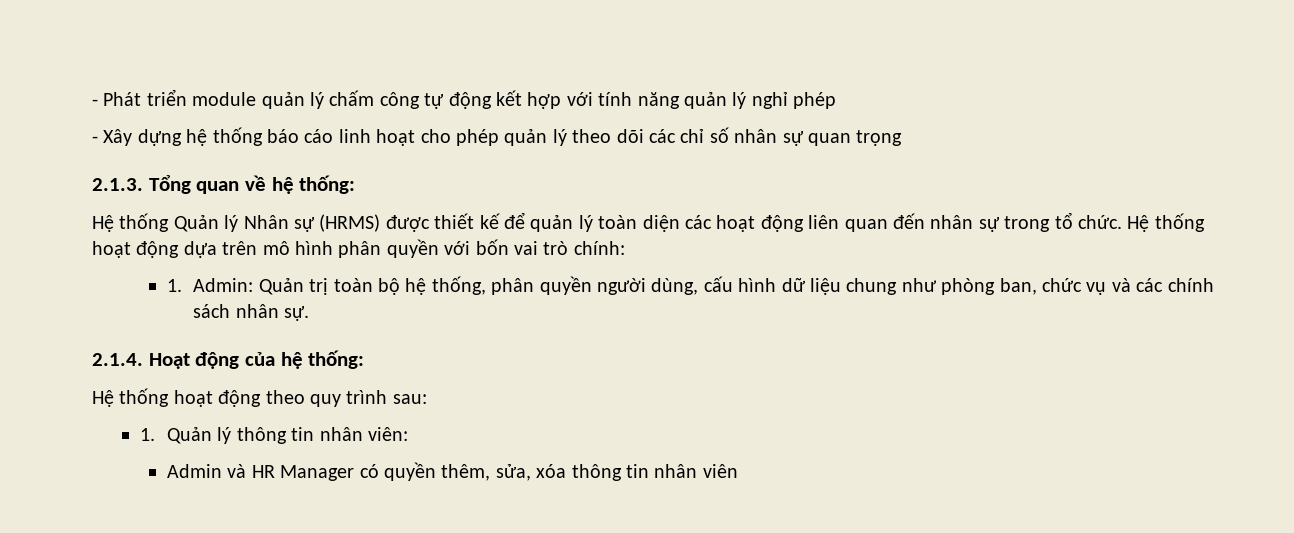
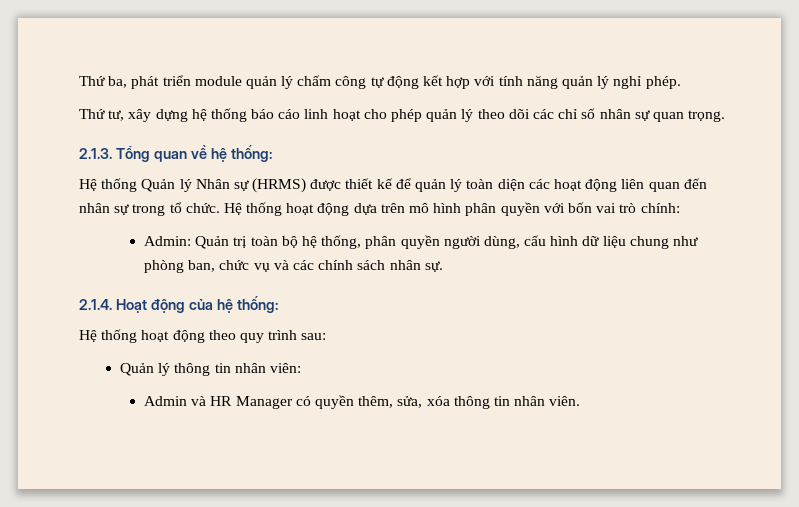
- - Phát triển module quản lý chấm công tự động kết hợp với tính năng quản lý nghỉ phép
- - Xây dựng hệ thống báo cáo linh hoạt cho phép quản lý theo dõi các chỉ số nhân sự quan trọng
+ Thứ ba, phát triển module quản lý chấm công tự động kết hợp với tính năng quản lý nghỉ phép.
+ Thứ tư, xây dựng hệ thống báo cáo linh hoạt cho phép quản lý theo dõi các chỉ số nhân sự quan trọng.
- 1. Admin: Quản trị toàn bộ hệ thống, phân quyền người dùng, cấu hình dữ liệu chung như phòng ban, chức vụ và các chính sách nhân sự.
+ Admin: Quản trị toàn bộ hệ thống, phân quyền người dùng, cấu hình dữ liệu chung như phòng ban, chức vụ và các chính sách nhân sự.
- 1. Quản lý thông tin nhân viên:
+ Quản lý thông tin nhân viên:
- Admin và HR Manager có quyền thêm, sửa, xóa thông tin nhân viên
+ Admin và HR Manager có quyền thêm, sửa, xóa thông tin nhân viên.

